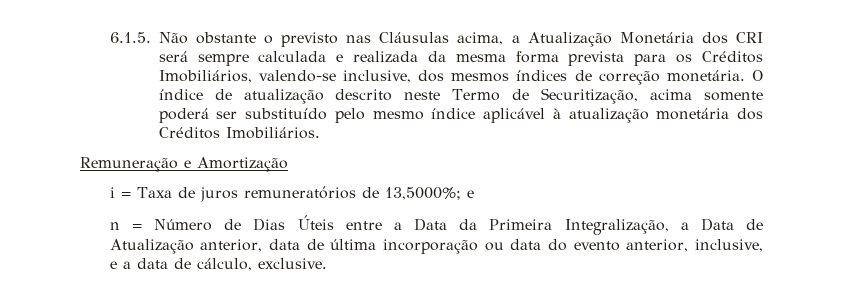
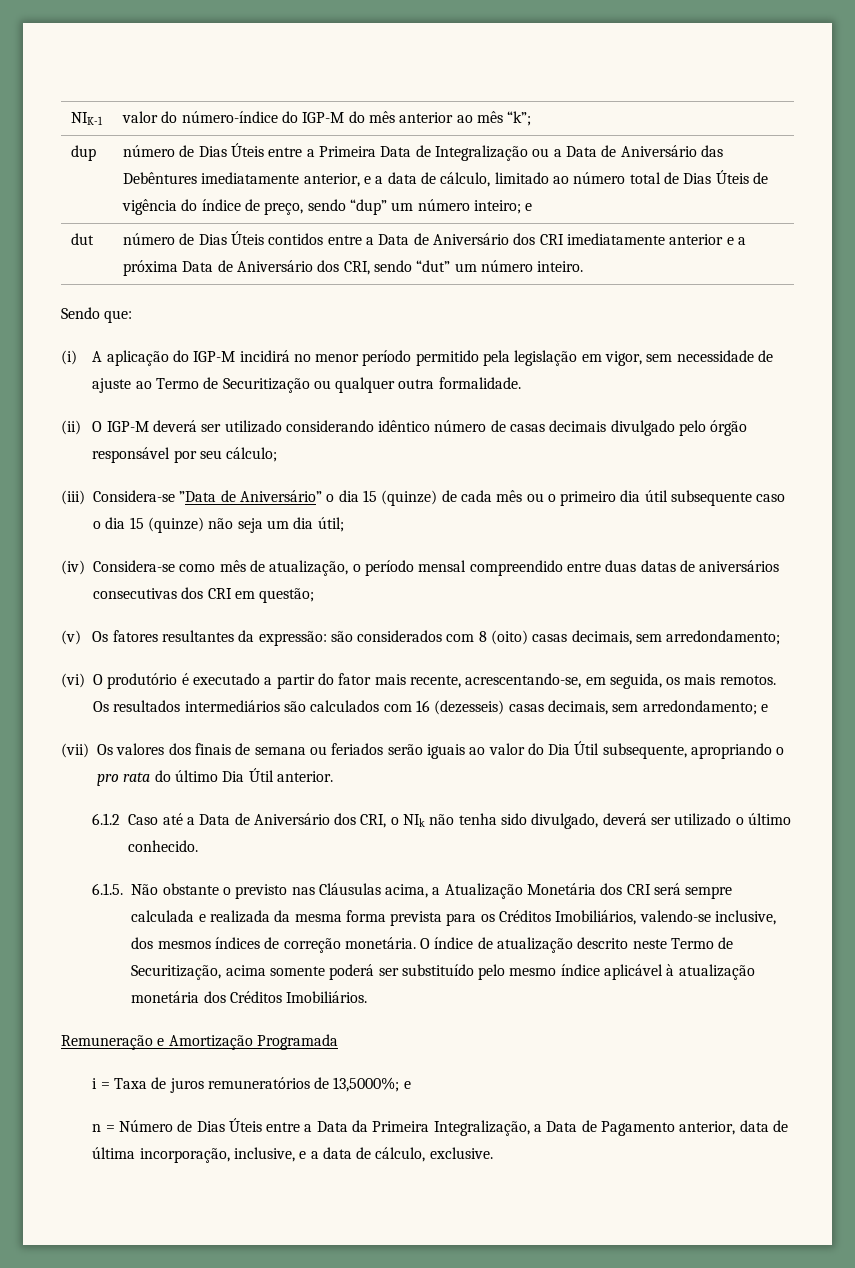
+ NIK-1 | valor do número-índice do IGP-M do mês anterior ao mês “k”;
+ dup | número de Dias Úteis entre a Primeira Data de Integralização ou a Data de Aniversário das Debêntures imediatamente anterior, e a data de cálculo, limitado ao número total de Dias Úteis de vigência do índice de preço, sendo “dup” um número inteiro; e
+ dut | número de Dias Úteis contidos entre a Data de Aniversário dos CRI imediatamente anterior e a próxima Data de Aniversário dos CRI, sendo “dut” um número inteiro.
+ Sendo que:
+ (i) A aplicação do IGP-M incidirá no menor período permitido pela legislação em vigor, sem necessidade de ajuste ao Termo de Securitização ou qualquer outra formalidade.
+ (ii) O IGP-M deverá ser utilizado considerando idêntico número de casas decimais divulgado pelo órgão responsável por seu cálculo;
+ (iii) Considera-se ”Data de Aniversário” o dia 15 (quinze) de cada mês ou o primeiro dia útil subsequente caso o dia 15 (quinze) não seja um dia útil;
+ (iv) Considera-se como mês de atualização, o período mensal compreendido entre duas datas de aniversários consecutivas dos CRI em questão;
+ (v) Os fatores resultantes da expressão: são considerados com 8 (oito) casas decimais, sem arredondamento;
+ (vi) O produtório é executado a partir do fator mais recente, acrescentando-se, em seguida, os mais remotos. Os resultados intermediários são calculados com 16 (dezesseis) casas decimais, sem arredondamento; e
+ (vii) Os valores dos finais de semana ou feriados serão iguais ao valor do Dia Útil subsequente, apropriando o pro rata do último Dia Útil anterior.
+ 6.1.2 Caso até a Data de Aniversário dos CRI, o NIk não tenha sido divulgado, deverá ser utilizado o último conhecido.
- Remuneração e Amortização
+ Remuneração e Amortização Programada
- n = Número de Dias Úteis entre a Data da Primeira Integralização, a Data de Atualização anterior, data de última incorporação ou data do evento anterior, inclusive, e a data de cálculo, exclusive.
+ n = Número de Dias Úteis entre a Data da Primeira Integralização, a Data de Pagamento anterior, data de última incorporação, inclusive, e a data de cálculo, exclusive.

